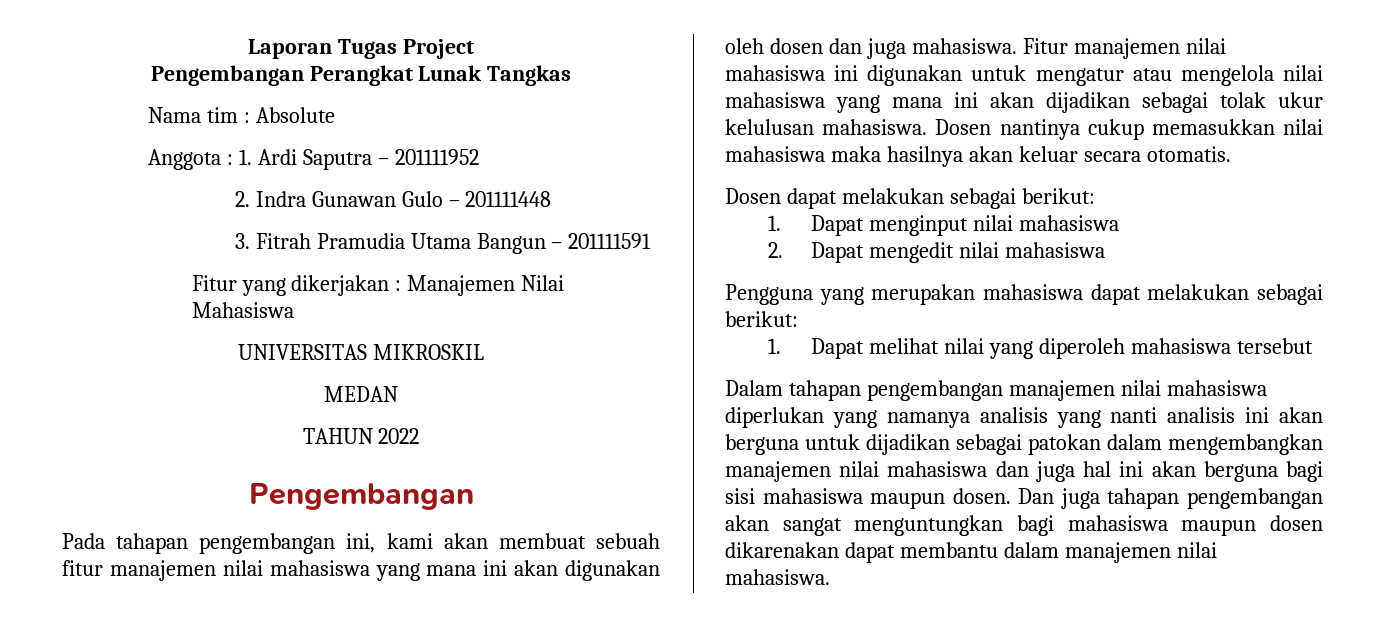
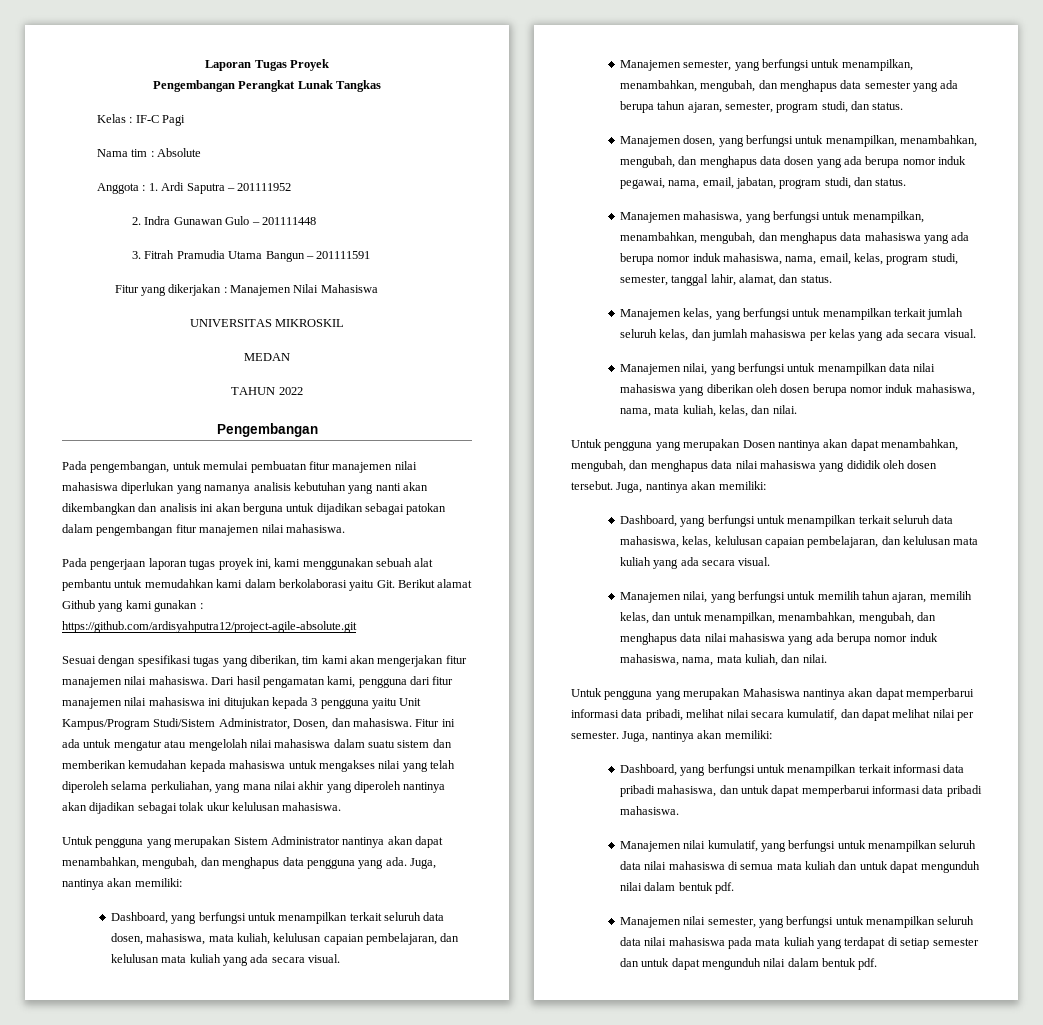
- Laporan Tugas Project
+ Laporan Tugas Proyek
+ Kelas : IF-C Pagi
- Pada tahapan pengembangan ini, kami akan membuat sebuah fitur manajemen nilai mahasiswa yang mana ini akan digunakan oleh dosen dan juga mahasiswa. Fitur manajemen nilai mahasiswa ini digunakan untuk mengatur atau mengelola nilai mahasiswa yang mana ini akan dijadikan sebagai tolak ukur kelulusan mahasiswa. Dosen nantinya cukup memasukkan nilai mahasiswa maka hasilnya akan keluar secara otomatis.
- Dosen dapat melakukan sebagai berikut:
- 1. Dapat menginput nilai mahasiswa
- 2. Dapat mengedit nilai mahasiswa
- Pengguna yang merupakan mahasiswa dapat melakukan sebagai berikut:
- 1. Dapat melihat nilai yang diperoleh mahasiswa tersebut
- Dalam tahapan pengembangan manajemen nilai mahasiswa diperlukan yang namanya analisis yang nanti analisis ini akan berguna untuk dijadikan sebagai patokan dalam mengembangkan manajemen nilai mahasiswa dan juga hal ini akan berguna bagi sisi mahasiswa maupun dosen. Dan juga tahapan pengembangan akan sangat menguntungkan bagi mahasiswa maupun dosen dikarenakan dapat membantu dalam manajemen nilai mahasiswa.
+ Pada pengembangan, untuk memulai pembuatan fitur manajemen nilai mahasiswa diperlukan yang namanya analisis kebutuhan yang nanti akan dikembangkan dan analisis ini akan berguna untuk dijadikan sebagai patokan dalam pengembangan fitur manajemen nilai mahasiswa.
+ Pada pengerjaan laporan tugas proyek ini, kami menggunakan sebuah alat pembantu untuk memudahkan kami dalam berkolaborasi yaitu Git. Berikut alamat Github yang kami gunakan : https://github.com/ardisyahputra12/project-agile-absolute.git
+ Sesuai dengan spesifikasi tugas yang diberikan, tim kami akan mengerjakan fitur manajemen nilai mahasiswa. Dari hasil pengamatan kami, pengguna dari fitur manajemen nilai mahasiswa ini ditujukan kepada 3 pengguna yaitu Unit Kampus/Program Studi/Sistem Administrator, Dosen, dan mahasiswa. Fitur ini ada untuk mengatur atau mengelolah nilai mahasiswa dalam suatu sistem dan memberikan kemudahan kepada mahasiswa untuk mengakses nilai yang telah diperoleh selama perkuliahan, yang mana nilai akhir yang diperoleh nantinya akan dijadikan sebagai tolak ukur kelulusan mahasiswa.
+ Untuk pengguna yang merupakan Sistem Administrator nantinya akan dapat menambahkan, mengubah, dan menghapus data pengguna yang ada. Juga, nantinya akan memiliki:
+ Dashboard, yang berfungsi untuk menampilkan terkait seluruh data dosen, mahasiswa, mata kuliah, kelulusan capaian pembelajaran, dan kelulusan mata kuliah yang ada secara visual.
+ Manajemen semester, yang berfungsi untuk menampilkan, menambahkan, mengubah, dan menghapus data semester yang ada berupa tahun ajaran, semester, program studi, dan status.
+ Manajemen dosen, yang berfungsi untuk menampilkan, menambahkan, mengubah, dan menghapus data dosen yang ada berupa nomor induk pegawai, nama, email, jabatan, program studi, dan status.
+ Manajemen mahasiswa, yang berfungsi untuk menampilkan, menambahkan, mengubah, dan menghapus data mahasiswa yang ada berupa nomor induk mahasiswa, nama, email, kelas, program studi, semester, tanggal lahir, alamat, dan status.
+ Manajemen kelas, yang berfungsi untuk menampilkan terkait jumlah seluruh kelas, dan jumlah mahasiswa per kelas yang ada secara visual.
+ Manajemen nilai, yang berfungsi untuk menampilkan data nilai mahasiswa yang diberikan oleh dosen berupa nomor induk mahasiswa, nama, mata kuliah, kelas, dan nilai.
+ Untuk pengguna yang merupakan Dosen nantinya akan dapat menambahkan, mengubah, dan menghapus data nilai mahasiswa yang dididik oleh dosen tersebut. Juga, nantinya akan memiliki:
+ Dashboard, yang berfungsi untuk menampilkan terkait seluruh data mahasiswa, kelas, kelulusan capaian pembelajaran, dan kelulusan mata kuliah yang ada secara visual.
+ Manajemen nilai, yang berfungsi untuk memilih tahun ajaran, memilih kelas, dan untuk menampilkan, menambahkan, mengubah, dan menghapus data nilai mahasiswa yang ada berupa nomor induk mahasiswa, nama, mata kuliah, dan nilai.
+ Untuk pengguna yang merupakan Mahasiswa nantinya akan dapat memperbarui informasi data pribadi, melihat nilai secara kumulatif, dan dapat melihat nilai per semester. Juga, nantinya akan memiliki:
+ Dashboard, yang berfungsi untuk menampilkan terkait informasi data pribadi mahasiswa, dan untuk dapat memperbarui informasi data pribadi mahasiswa.
+ Manajemen nilai kumulatif, yang berfungsi untuk menampilkan seluruh data nilai mahasiswa di semua mata kuliah dan untuk dapat mengunduh nilai dalam bentuk pdf.
+ Manajemen nilai semester, yang berfungsi untuk menampilkan seluruh data nilai mahasiswa pada mata kuliah yang terdapat di setiap semester dan untuk dapat mengunduh nilai dalam bentuk pdf.

